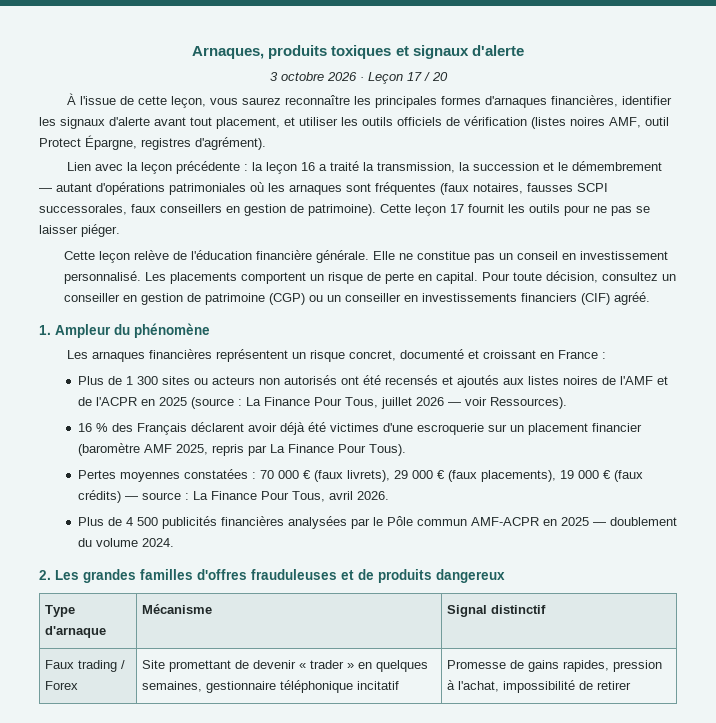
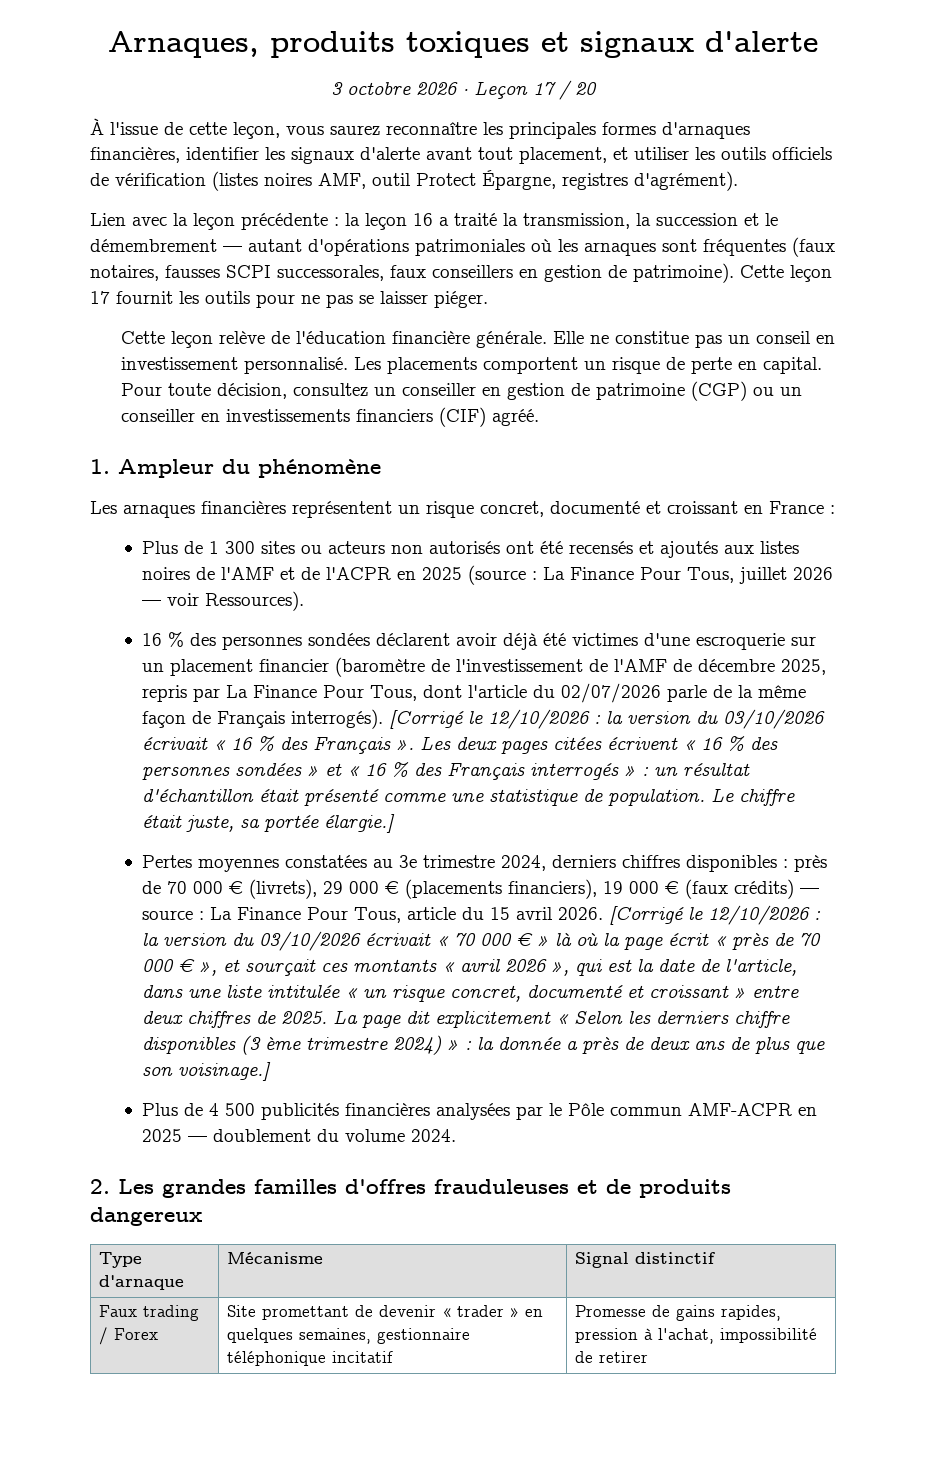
- 16 % des Français déclarent avoir déjà été victimes d'une escroquerie sur un placement financier (baromètre AMF 2025, repris par La Finance Pour Tous).
- Pertes moyennes constatées : 70 000 € (faux livrets), 29 000 € (faux placements), 19 000 € (faux crédits) — source : La Finance Pour Tous, avril 2026.
+ 16 % des personnes sondées déclarent avoir déjà été victimes d'une escroquerie sur un placement financier (baromètre de l'investissement de l'AMF de décembre 2025, repris par La Finance Pour Tous, dont l'article du 02/07/2026 parle de la même façon de Français interrogés). [Corrigé le 12/10/2026 : la version du 03/10/2026 écrivait « 16 % des Français ». Les deux pages citées écrivent « 16 % des personnes sondées » et « 16 % des Français interrogés » : un résultat d'échantillon était présenté comme une statistique de population. Le chiffre était juste, sa portée élargie.]
+ Pertes moyennes constatées au 3e trimestre 2024, derniers chiffres disponibles : près de 70 000 € (livrets), 29 000 € (placements financiers), 19 000 € (faux crédits) — source : La Finance Pour Tous, article du 15 avril 2026. [Corrigé le 12/10/2026 : la version du 03/10/2026 écrivait « 70 000 € » là où la page écrit « près de 70 000 € », et sourçait ces montants « avril 2026 », qui est la date de l'article, dans une liste intitulée « un risque concret, documenté et croissant » entre deux chiffres de 2025. La page dit explicitement « Selon les derniers chiffre disponibles (3 ème trimestre 2024) » : la donnée a près de deux ans de plus que son voisinage.]

